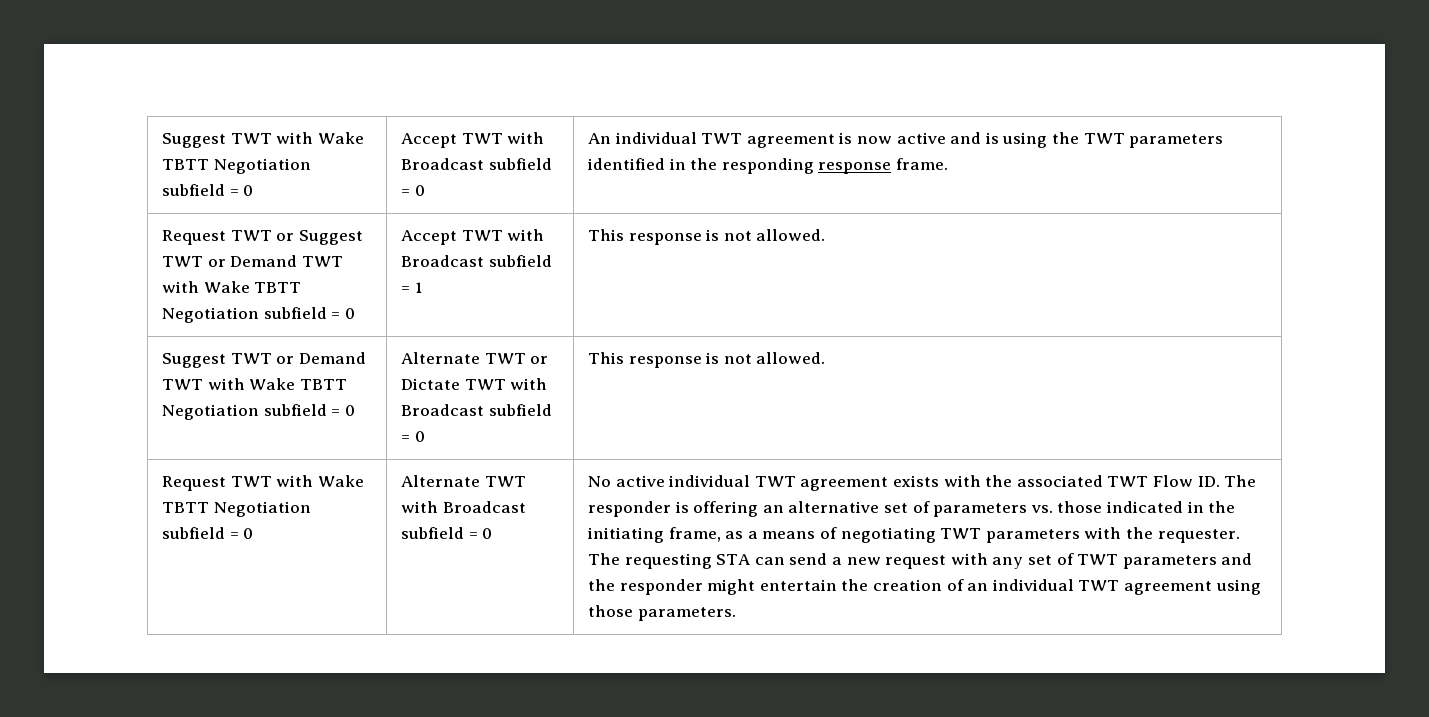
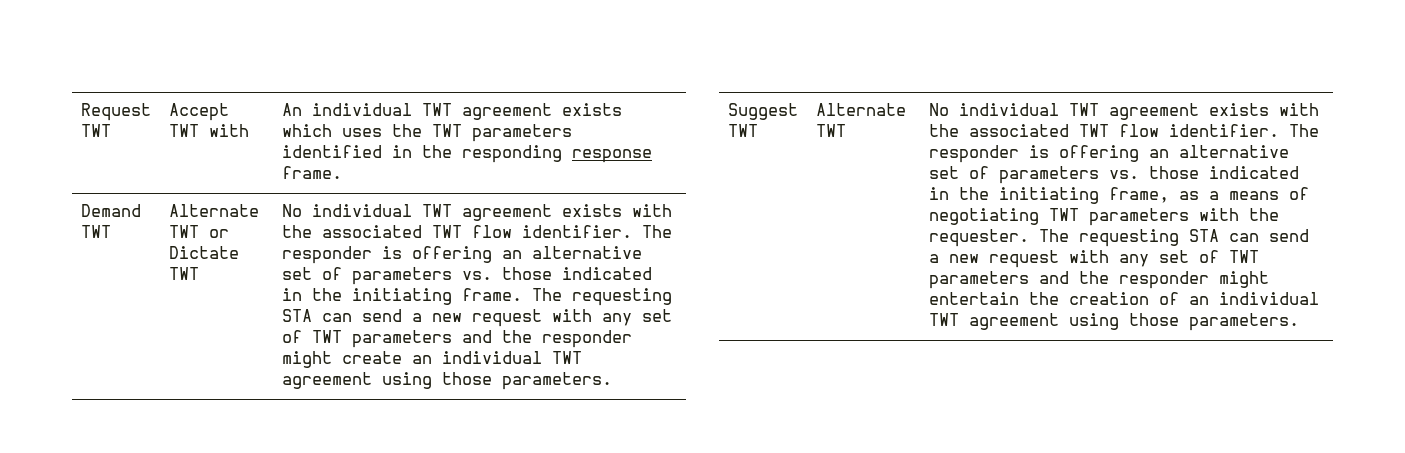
- Suggest TWT with Wake TBTT Negotiation subfield = 0 | Accept TWT with Broadcast subfield = 0 | An individual TWT agreement is now active and is using the TWT parameters identified in the responding response frame.
+ Request TWT | Accept TWT with | An individual TWT agreement exists which uses the TWT parameters identified in the responding response frame.
- Request TWT or Suggest TWT or Demand TWT with Wake TBTT Negotiation subfield = 0 | Accept TWT with Broadcast subfield = 1 | This response is not allowed.
- Suggest TWT or Demand TWT with Wake TBTT Negotiation subfield = 0 | Alternate TWT or Dictate TWT with Broadcast subfield = 0 | This response is not allowed.
- Request TWT with Wake TBTT Negotiation subfield = 0 | Alternate TWT with Broadcast subfield = 0 | No active individual TWT agreement exists with the associated TWT Flow ID. The responder is offering an alternative set of parameters vs. those indicated in the initiating frame, as a means of negotiating TWT parameters with the requester.
+ Demand TWT | Alternate TWT or Dictate TWT | No individual TWT agreement exists with the associated TWT flow identifier. The responder is offering an alternative set of parameters vs. those indicated in the initiating frame. The requesting STA can send a new request with any set of TWT parameters and the responder might create an individual TWT agreement using those parameters.
+ Suggest TWT | Alternate TWT | No individual TWT agreement exists with the associated TWT flow identifier. The responder is offering an alternative set of parameters vs. those indicated in the initiating frame, as a means of negotiating TWT parameters with the requester.

